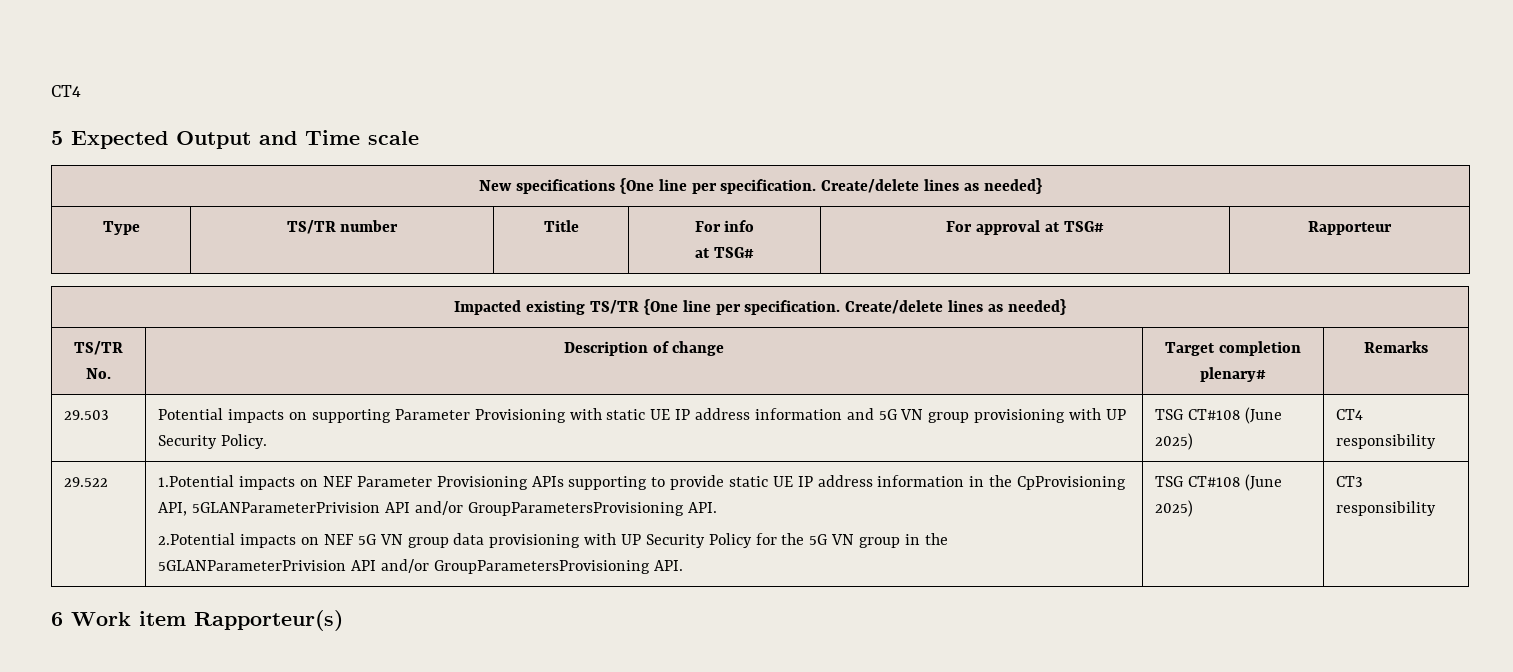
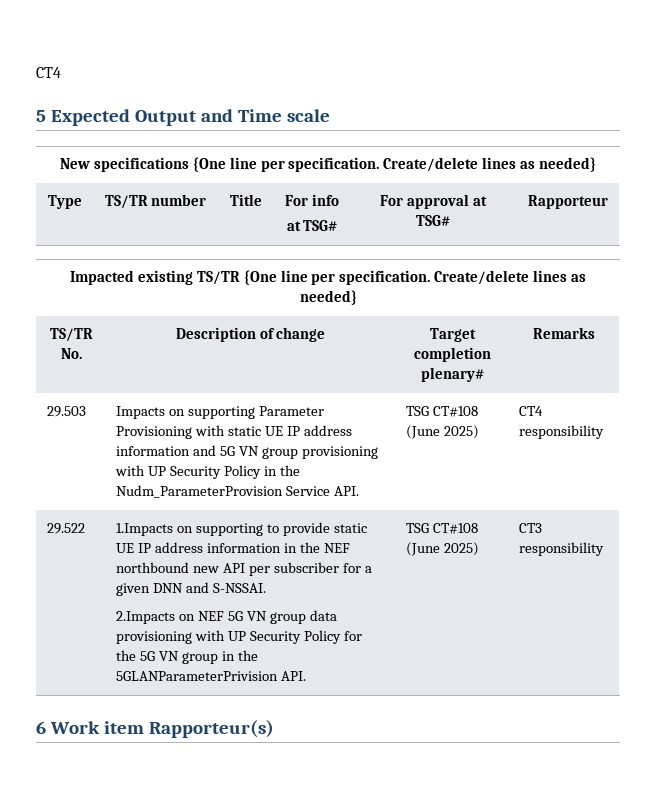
- 29.503 | Potential impacts on supporting Parameter Provisioning with static UE IP address information and 5G VN group provisioning with UP Security Policy. | TSG CT#108 (June 2025) | CT4 responsibility
+ 29.503 | Impacts on supporting Parameter Provisioning with static UE IP address information and 5G VN group provisioning with UP Security Policy in the Nudm_ParameterProvision Service API. | TSG CT#108 (June 2025) | CT4 responsibility
- 1.Potential impacts on NEF Parameter Provisioning APIs supporting to provide static UE IP address information in the CpProvisioning API, 5GLANParameterPrivision API and/or GroupParametersProvisioning API.
- 2.Potential impacts on NEF 5G VN group data provisioning with UP Security Policy for the 5G VN group in the 5GLANParameterPrivision API and/or GroupParametersProvisioning API.
+ 1.Impacts on supporting to provide static UE IP address information in the NEF northbound new API per subscriber for a given DNN and S-NSSAI.
+ 2.Impacts on NEF 5G VN group data provisioning with UP Security Policy for the 5G VN group in the 5GLANParameterPrivision API.

